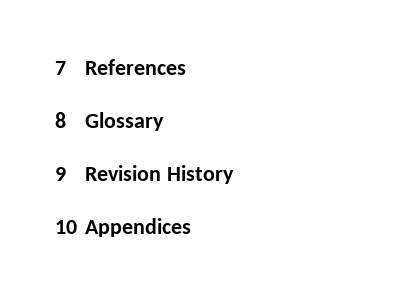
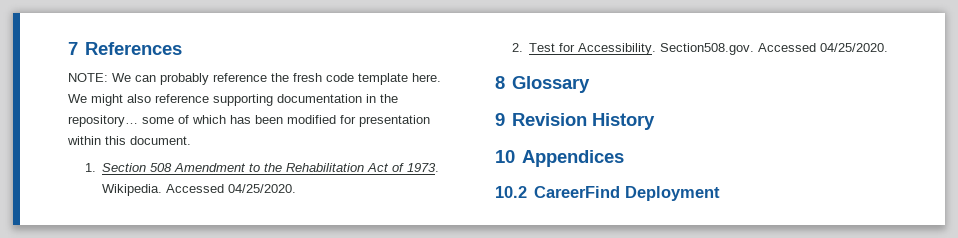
+ NOTE: We can probably reference the fresh code template here. We might also reference supporting documentation in the repository… some of which has been modified for presentation within this document.
+ 1. Section 508 Amendment to the Rehabilitation Act of 1973. Wikipedia. Accessed 04/25/2020.
+ 2. Test for Accessibility. Section508.gov. Accessed 04/25/2020.
+ 10.2 CareerFind Deployment

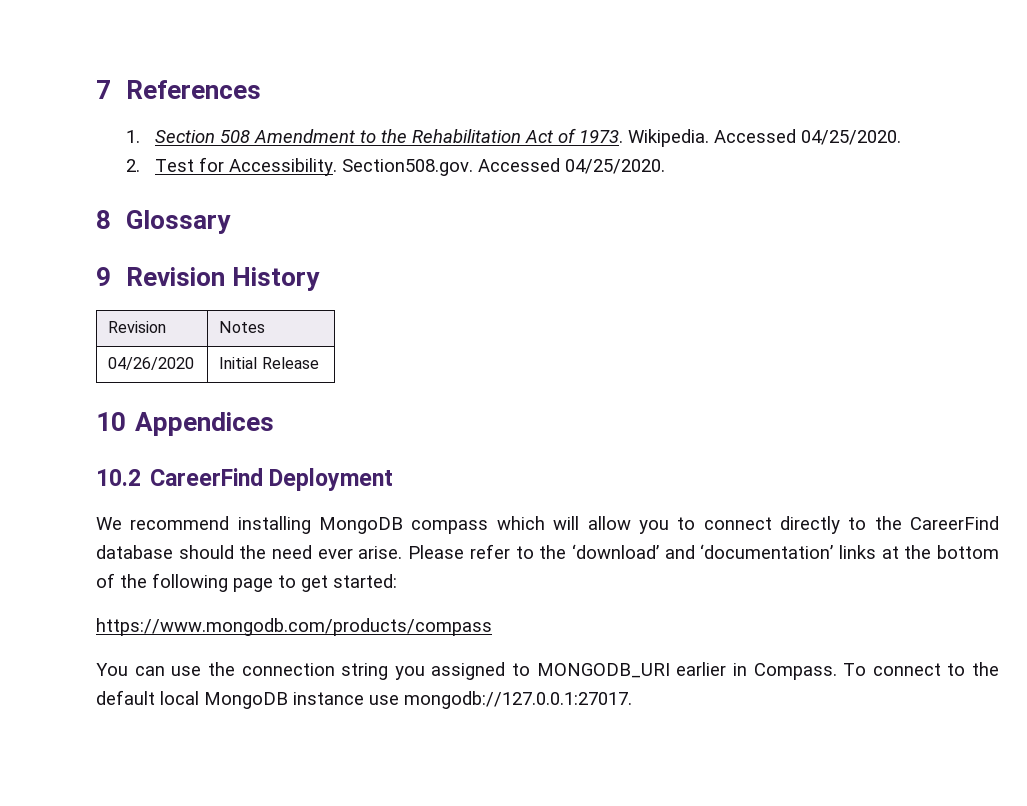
- NOTE: We can probably reference the fresh code template here. We might also reference supporting documentation in the repository… some of which has been modified for presentation within this document.
+ Revision | Notes
+ 04/26/2020 | Initial Release
+ We recommend installing MongoDB compass which will allow you to connect directly to the CareerFind database should the need ever arise. Please refer to the ‘download’ and ‘documentation’ links at the bottom of the following page to get started:
+ https://www.mongodb.com/products/compass
+ You can use the connection string you assigned to MONGODB_URI earlier in Compass. To connect to the default local MongoDB instance use mongodb://127.0.0.1:27017.

